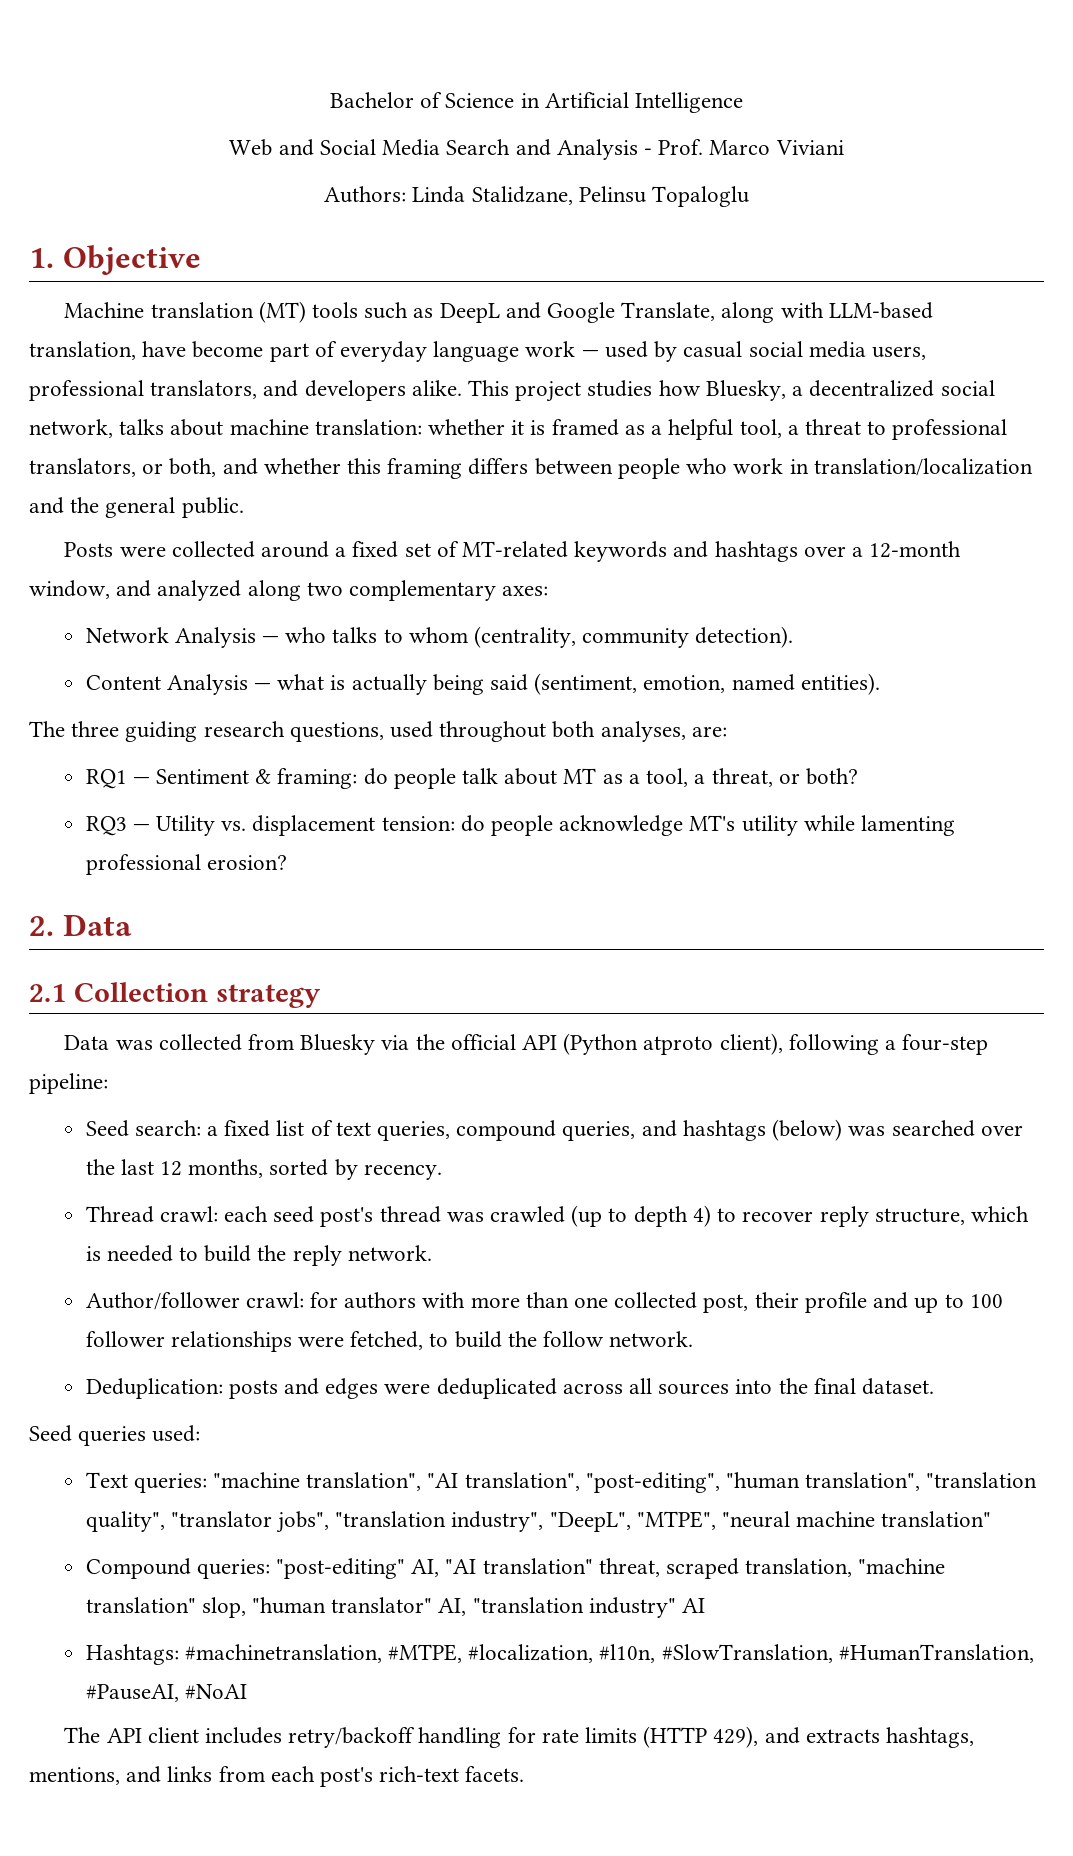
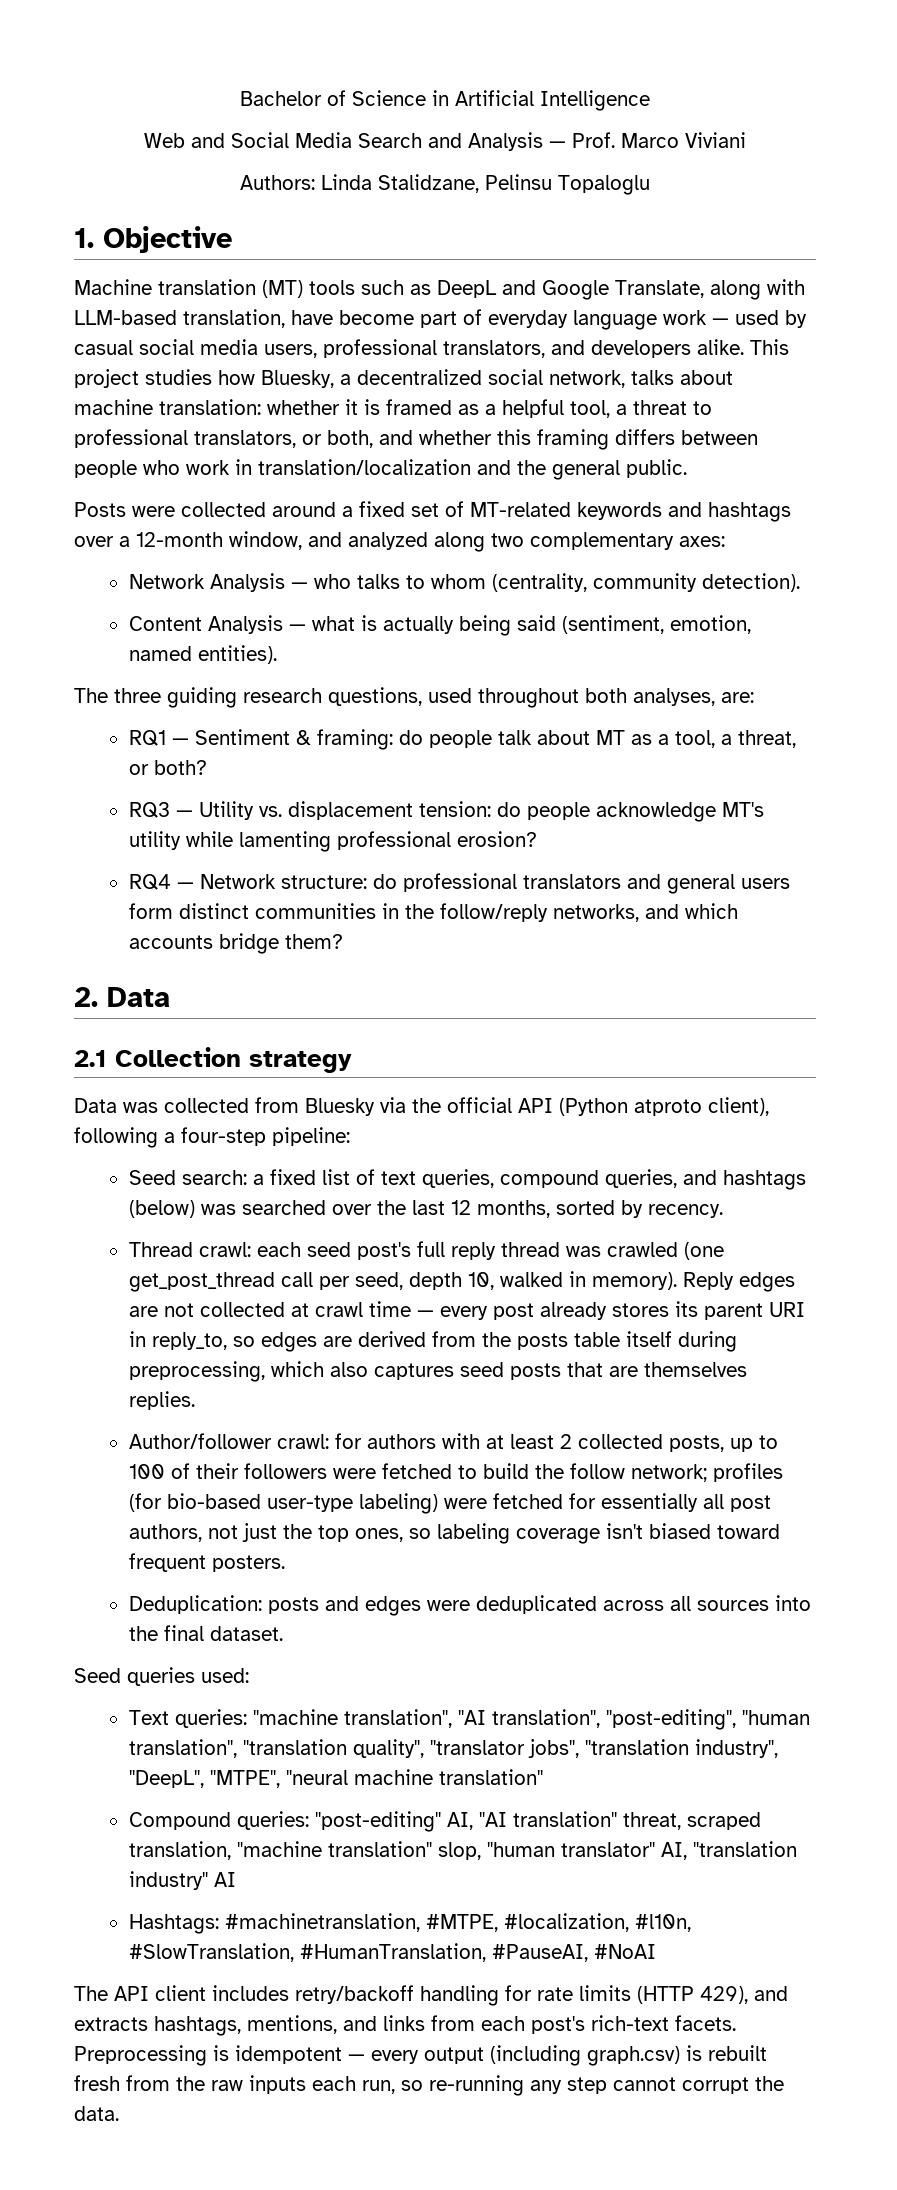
- Web and Social Media Search and Analysis - Prof. Marco Viviani
+ Web and Social Media Search and Analysis — Prof. Marco Viviani
+ RQ4 — Network structure: do professional translators and general users form distinct communities in the follow/reply networks, and which accounts bridge them?
- Thread crawl: each seed post's thread was crawled (up to depth 4) to recover reply structure, which is needed to build the reply network.
+ Thread crawl: each seed post's full reply thread was crawled (one get_post_thread call per seed, depth 10, walked in memory). Reply edges are not collected at crawl time — every post already stores its parent URI in reply_to, so edges are derived from the posts table itself during preprocessing, which also captures seed posts that are themselves replies.
- Author/follower crawl: for authors with more than one collected post, their profile and up to 100 follower relationships were fetched, to build the follow network.
+ Author/follower crawl: for authors with at least 2 collected posts, up to 100 of their followers were fetched to build the follow network; profiles (for bio-based user-type labeling) were fetched for essentially all post authors, not just the top ones, so labeling coverage isn't biased toward frequent posters.
+ Preprocessing is idempotent — every output (including graph.csv) is rebuilt fresh from the raw inputs each run, so re-running any step cannot corrupt the data.

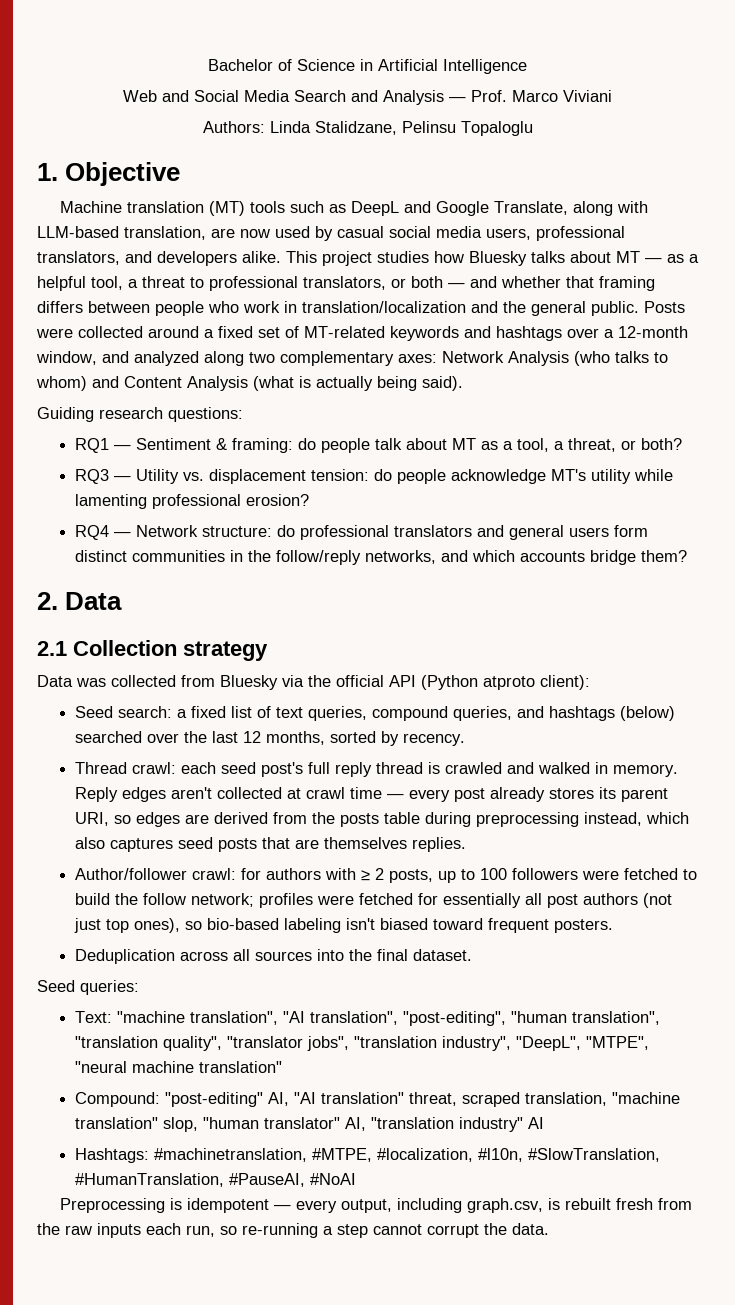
- Machine translation (MT) tools such as DeepL and Google Translate, along with LLM-based translation, have become part of everyday language work — used by casual social media users, professional translators, and developers alike.
+ Machine translation (MT) tools such as DeepL and Google Translate, along with LLM-based translation, are now used by casual social media users, professional translators, and developers alike.
- This project studies how Bluesky, a decentralized social network, talks about machine translation: whether it is framed as a helpful tool, a threat to professional translators, or both, and whether this framing differs between people who work in translation/localization and the general public.
- Posts were collected around a fixed set of MT-related keywords and hashtags over a 12-month window, and analyzed along two complementary axes:
- Network Analysis — who talks to whom (centrality, community detection).
- Content Analysis — what is actually being said (sentiment, emotion, named entities).
- The three guiding research questions, used throughout both analyses, are:
+ This project studies how Bluesky talks about MT — as a helpful tool, a threat to professional translators, or both — and whether that framing differs between people who work in translation/localization and the general public. Posts were collected around a fixed set of MT-related keywords and hashtags over a 12-month window, and analyzed along two complementary axes: Network Analysis (who talks to whom) and Content Analysis (what is actually being said).
+ Guiding research questions:
- Data was collected from Bluesky via the official API (Python atproto client), following a four-step pipeline:
+ Data was collected from Bluesky via the official API (Python atproto client):
- Seed search: a fixed list of text queries, compound queries, and hashtags (below) was searched over the last 12 months, sorted by recency.
+ Seed search: a fixed list of text queries, compound queries, and hashtags (below) searched over the last 12 months, sorted by recency.
- Thread crawl: each seed post's full reply thread was crawled (one get_post_thread call per seed, depth 10, walked in memory).
+ Thread crawl: each seed post's full reply thread is crawled and walked in memory.
- Reply edges are not collected at crawl time — every post already stores its parent URI in reply_to, so edges are derived from the posts table itself during preprocessing, which also captures seed posts that are themselves replies.
+ Reply edges aren't collected at crawl time — every post already stores its parent URI, so edges are derived from the posts table during preprocessing instead, which also captures seed posts that are themselves replies.
- Author/follower crawl: for authors with at least 2 collected posts, up to 100 of their followers were fetched to build the follow network; profiles (for bio-based user-type labeling) were fetched for essentially all post authors, not just the top ones, so labeling coverage isn't biased toward frequent posters.
+ Author/follower crawl: for authors with ≥ 2 posts, up to 100 followers were fetched to build the follow network; profiles were fetched for essentially all post authors (not just top ones), so bio-based labeling isn't biased toward frequent posters.
- Deduplication: posts and edges were deduplicated across all sources into the final dataset.
+ Deduplication across all sources into the final dataset.
- Seed queries used:
- Text queries: "machine translation", "AI translation", "post-editing", "human translation", "translation quality", "translator jobs", "translation industry", "DeepL", "MTPE", "neural machine translation"
+ Seed queries:
+ Text: "machine translation", "AI translation", "post-editing", "human translation", "translation quality", "translator jobs", "translation industry", "DeepL", "MTPE", "neural machine translation"
- Compound queries: "post-editing" AI, "AI translation" threat, scraped translation, "machine translation" slop, "human translator" AI, "translation industry" AI
+ Compound: "post-editing" AI, "AI translation" threat, scraped translation, "machine translation" slop, "human translator" AI, "translation industry" AI
- The API client includes retry/backoff handling for rate limits (HTTP 429), and extracts hashtags, mentions, and links from each post's rich-text facets. Preprocessing is idempotent — every output (including graph.csv) is rebuilt fresh from the raw inputs each run, so re-running any step cannot corrupt the data.
+ Preprocessing is idempotent — every output, including graph.csv, is rebuilt fresh from the raw inputs each run, so re-running a step cannot corrupt the data.

